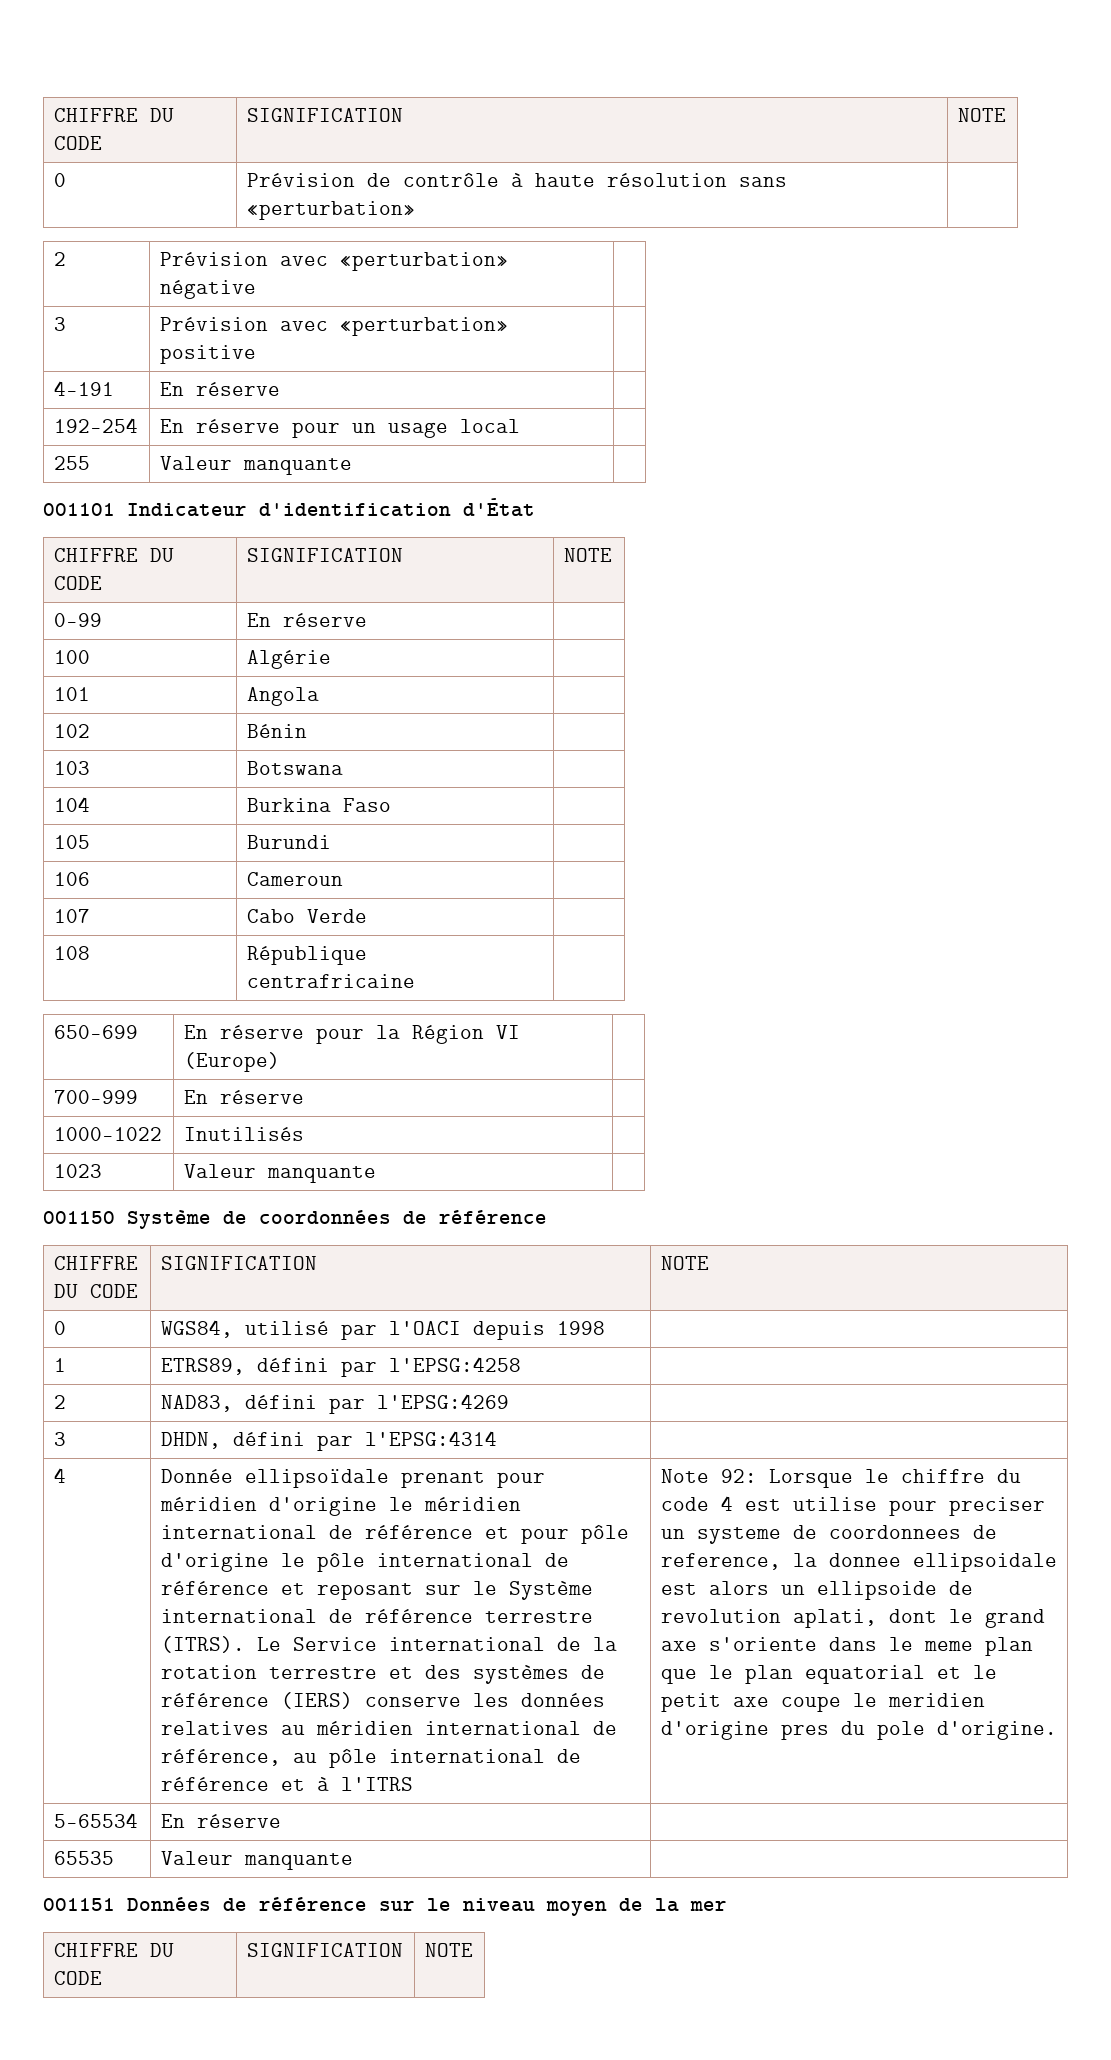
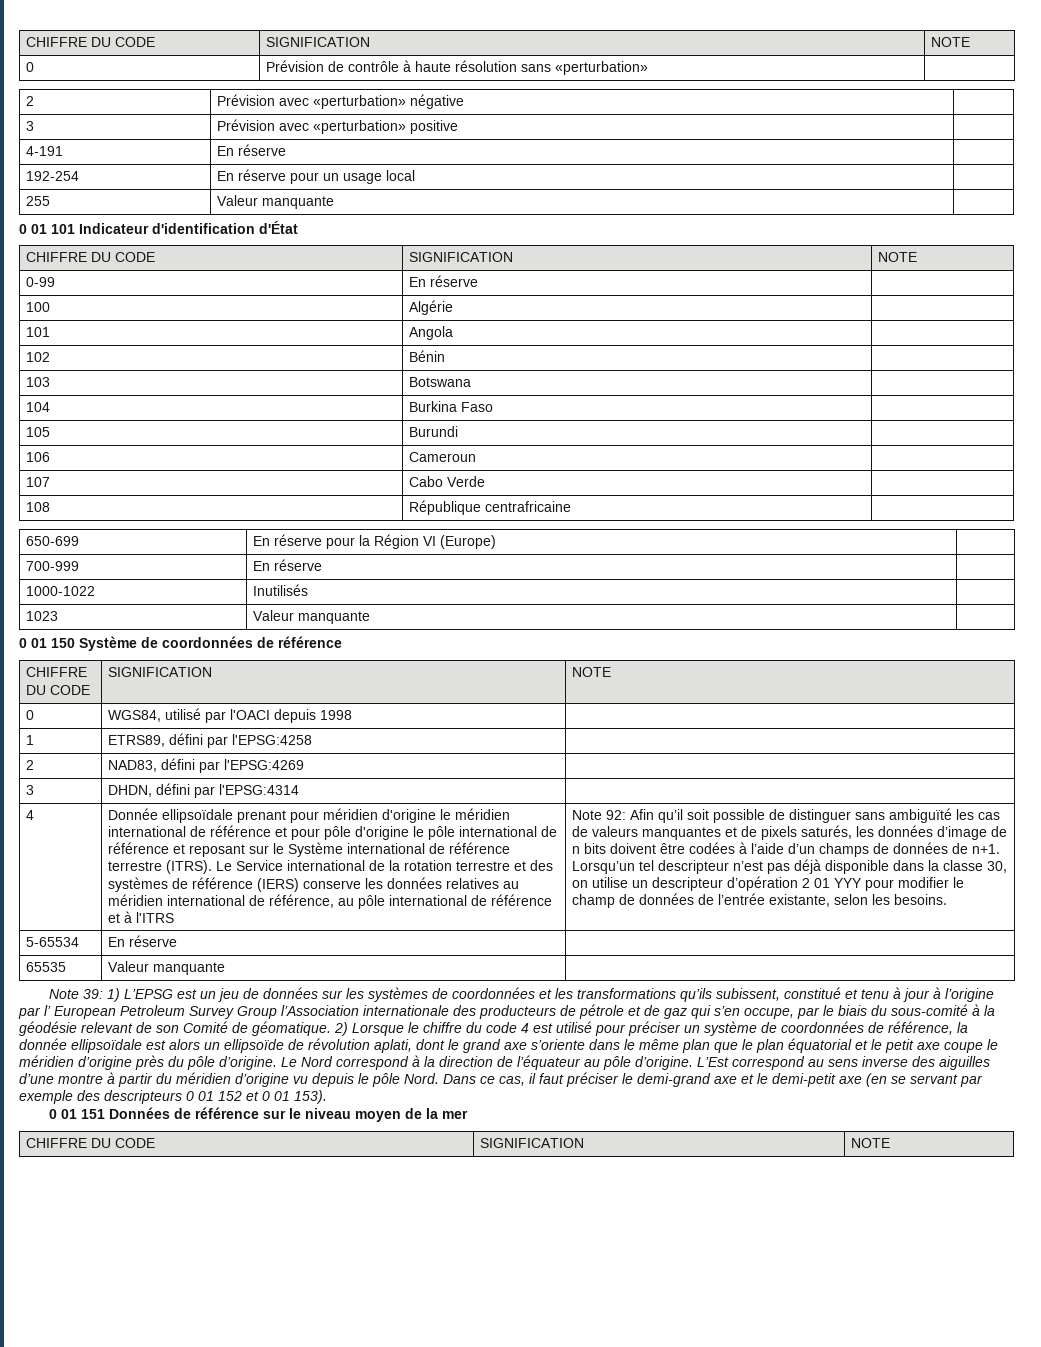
- 001101 Indicateur d'identification d'État
+ 0 01 101 Indicateur d'identification d'État
- 001150 Système de coordonnées de référence
+ 0 01 150 Système de coordonnées de référence
- Note 92: Lorsque le chiffre du code 4 est utilise pour preciser un systeme de coordonnees de reference, la donnee ellipsoidale est alors un ellipsoide de revolution aplati, dont le grand axe s'oriente dans le meme plan que le plan equatorial et le petit axe coupe le meridien d'origine pres du pole d'origine.
+ Note 92: Afin qu’il soit possible de distinguer sans ambiguïté les cas de valeurs manquantes et de pixels saturés, les données d’image de n bits doivent être codées à l’aide d’un champs de données de n+1. Lorsqu’un tel descripteur n’est pas déjà disponible dans la classe 30, on utilise un descripteur d’opération 2 01 YYY pour modifier le champ de données de l’entrée existante, selon les besoins.
- 001151 Données de référence sur le niveau moyen de la mer
+ Note 39: 1) L’EPSG est un jeu de données sur les systèmes de coordonnées et les transformations qu’ils subissent, constitué et tenu à jour à l’origine par l’ European Petroleum Survey Group l’Association internationale des producteurs de pétrole et de gaz qui s’en occupe, par le biais du sous-comité à la géodésie relevant de son Comité de géomatique. 2) Lorsque le chiffre du code 4 est utilisé pour préciser un système de coordonnées de référence, la donnée ellipsoïdale est alors un ellipsoïde de révolution aplati, dont le grand axe s’oriente dans le même plan que le plan équatorial et le petit axe coupe le méridien d’origine près du pôle d’origine. Le Nord correspond à la direction de l’équateur au pôle d’origine. L’Est correspond au sens inverse des aiguilles d’une montre à partir du méridien d’origine vu depuis le pôle Nord. Dans ce cas, il faut préciser le demi-grand axe et le demi-petit axe (en se servant par exemple des descripteurs 0 01 152 et 0 01 153).
+ 0 01 151 Données de référence sur le niveau moyen de la mer

